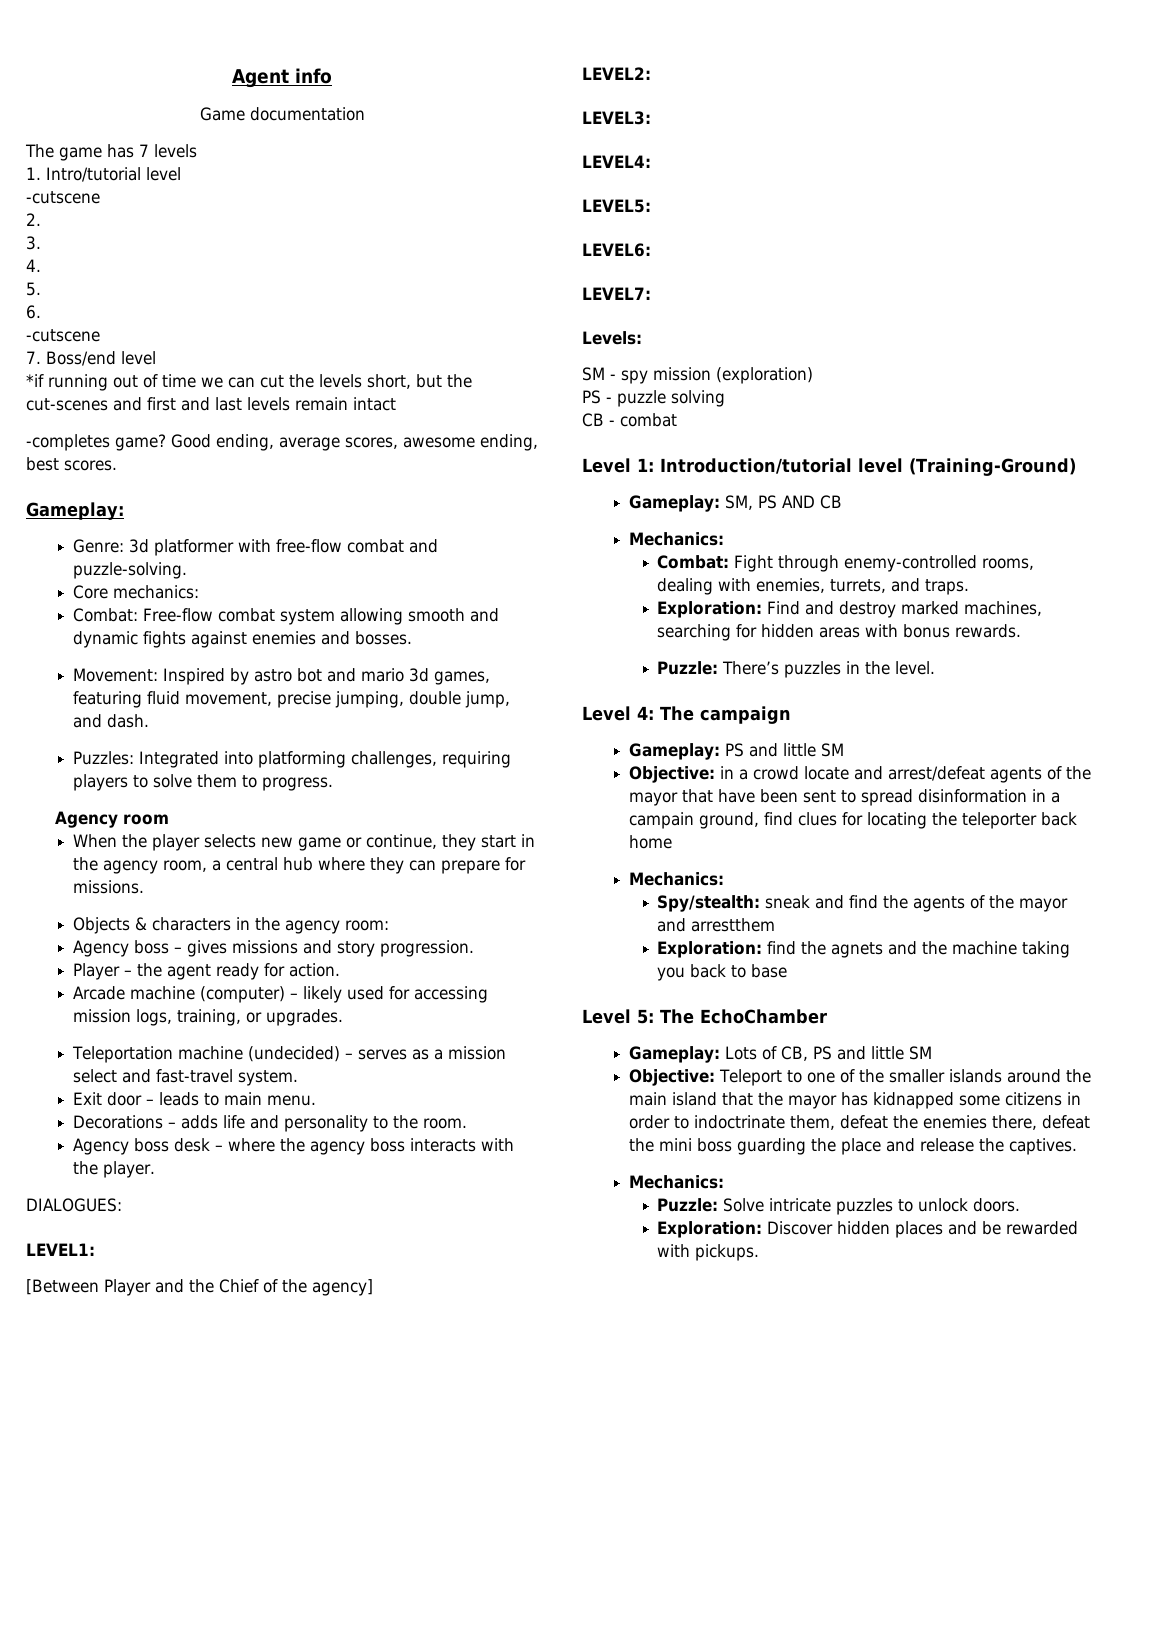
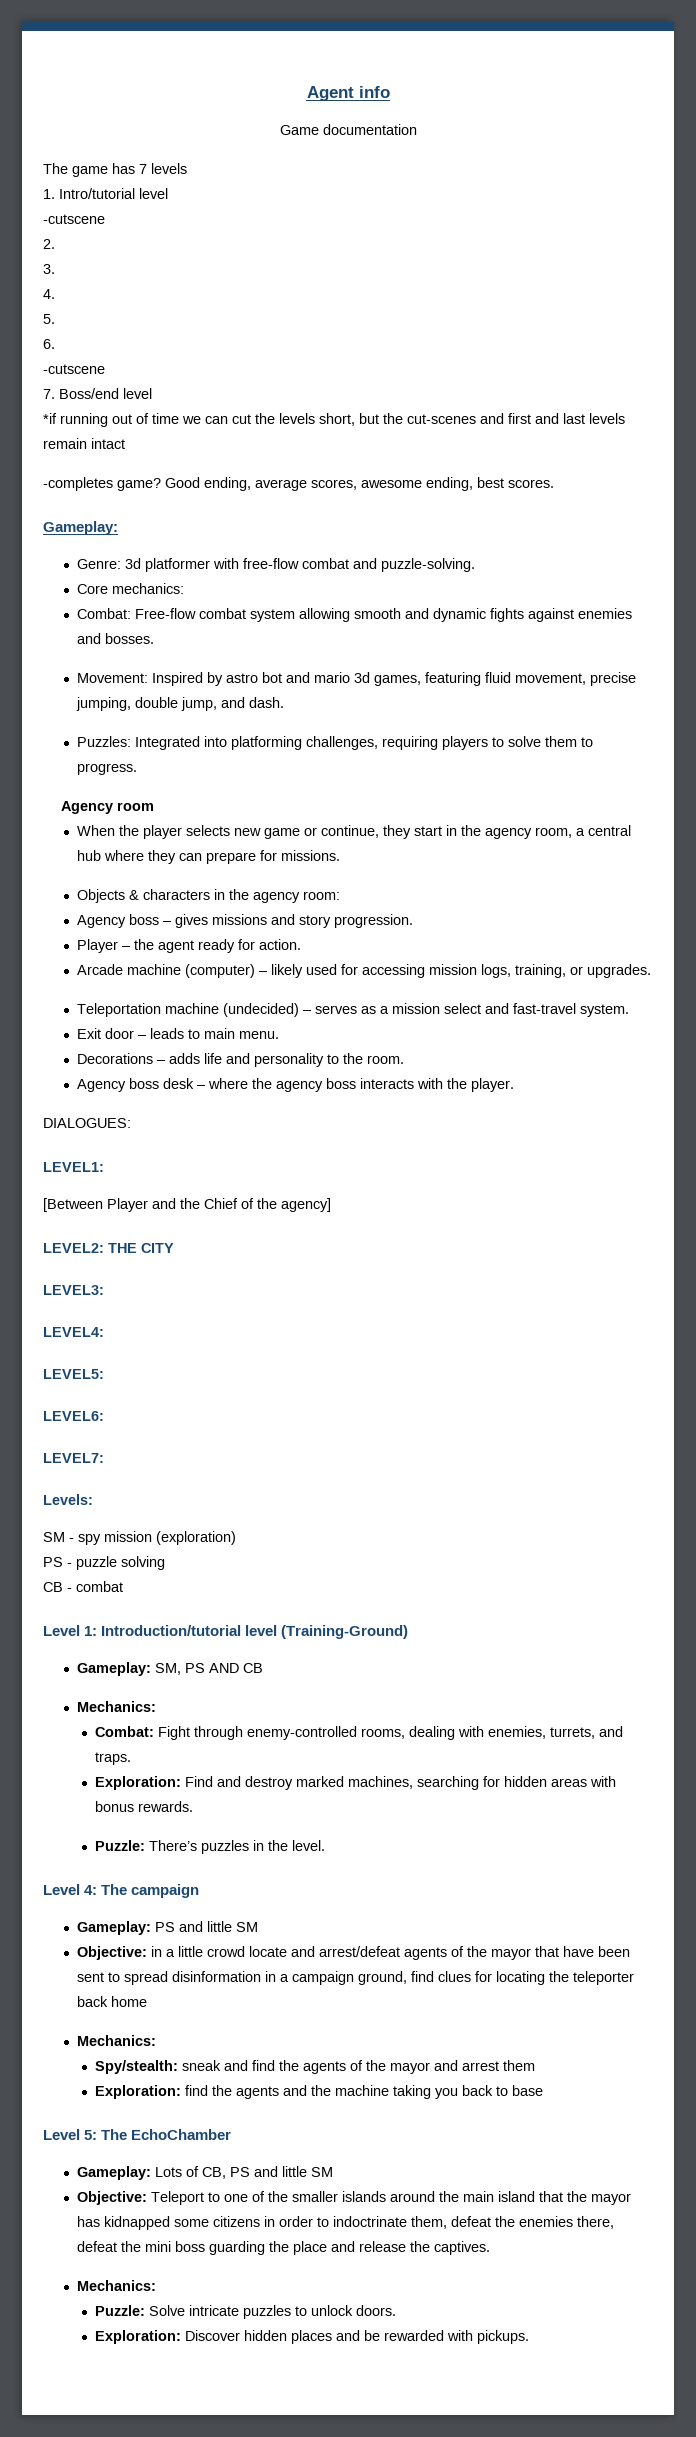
- LEVEL2:
+ LEVEL2: THE CITY
- Objective: in a crowd locate and arrest/defeat agents of the mayor that have been sent to spread disinformation in a campain ground, find clues for locating the teleporter back home
+ Objective: in a little crowd locate and arrest/defeat agents of the mayor that have been sent to spread disinformation in a campaign ground, find clues for locating the teleporter back home
- Spy/stealth: sneak and find the agents of the mayor and arrestthem
+ Spy/stealth: sneak and find the agents of the mayor and arrest them
- Exploration: find the agnets and the machine taking you back to base
+ Exploration: find the agents and the machine taking you back to base

